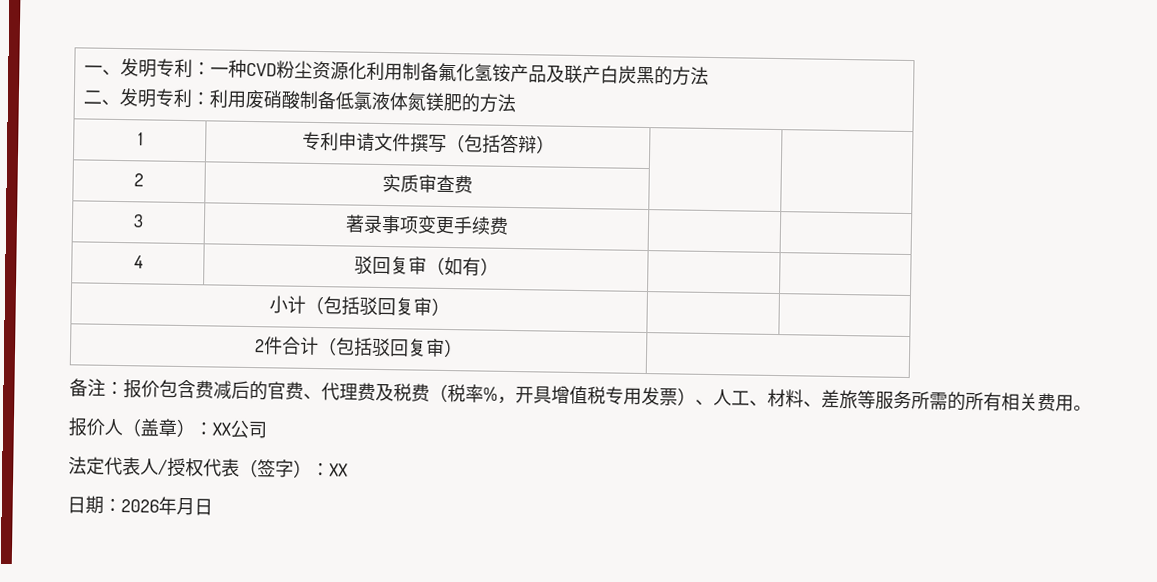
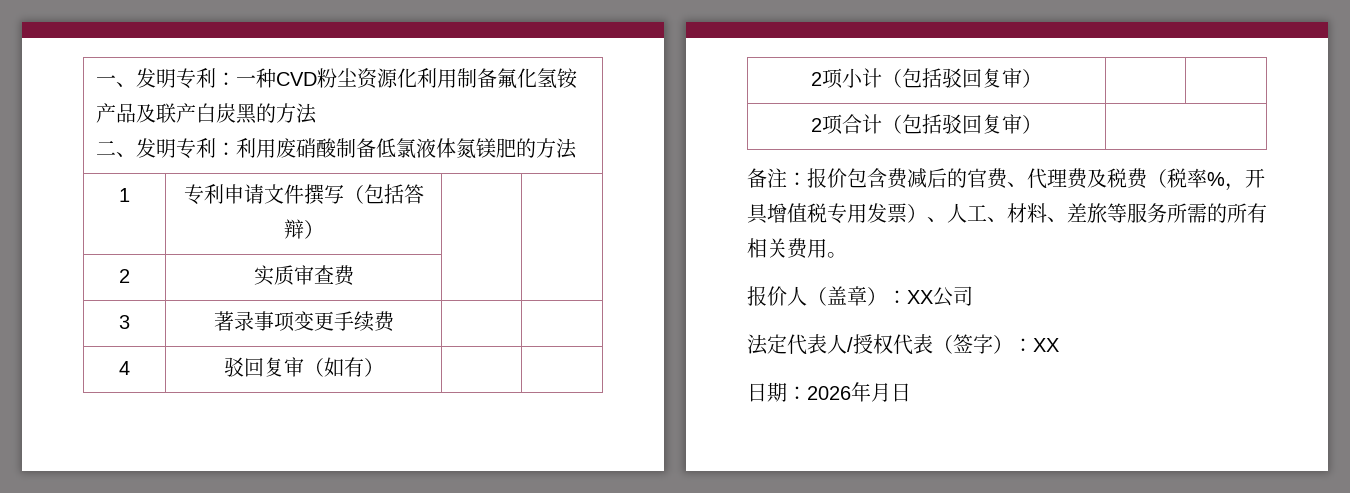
- 小计（包括驳回复审） | |
+ 2项小计（包括驳回复审） | |
- 2件合计（包括驳回复审） |
+ 2项合计（包括驳回复审） |

